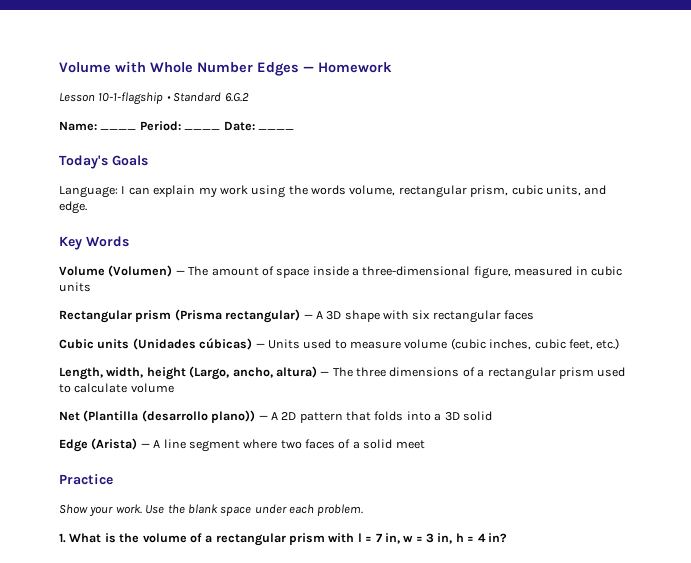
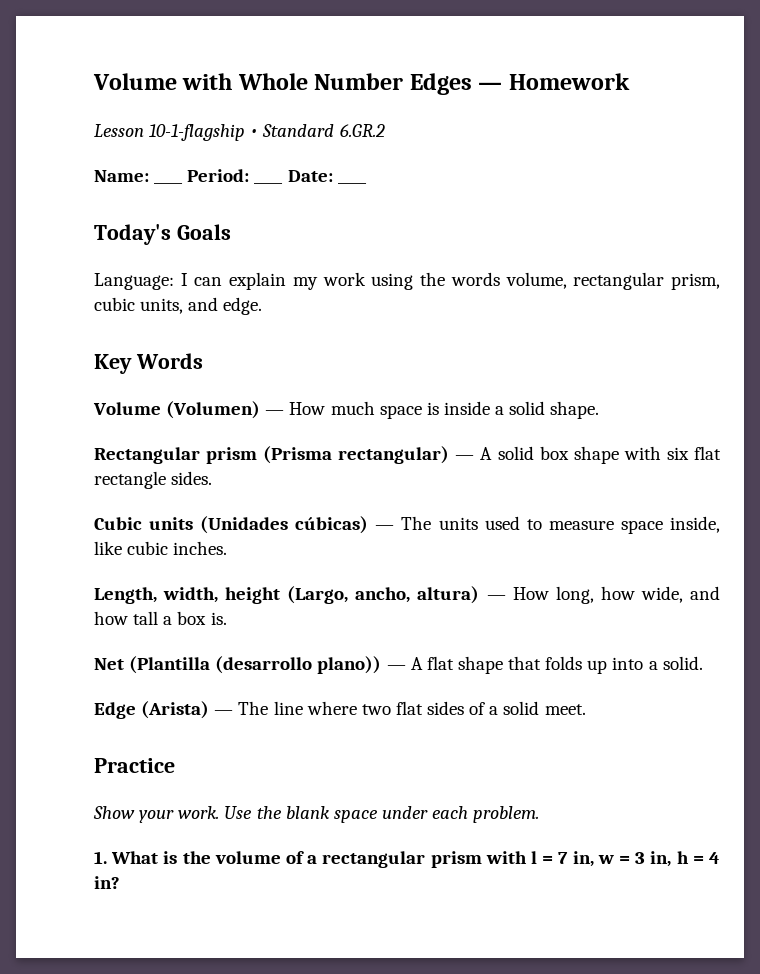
- Lesson 10-1-flagship • Standard 6.G.2
+ Lesson 10-1-flagship • Standard 6.GR.2
- Volume (Volumen) — The amount of space inside a three-dimensional figure, measured in cubic units
+ Volume (Volumen) — How much space is inside a solid shape.
- Rectangular prism (Prisma rectangular) — A 3D shape with six rectangular faces
+ Rectangular prism (Prisma rectangular) — A solid box shape with six flat rectangle sides.
- Cubic units (Unidades cúbicas) — Units used to measure volume (cubic inches, cubic feet, etc.)
+ Cubic units (Unidades cúbicas) — The units used to measure space inside, like cubic inches.
- Length, width, height (Largo, ancho, altura) — The three dimensions of a rectangular prism used to calculate volume
+ Length, width, height (Largo, ancho, altura) — How long, how wide, and how tall a box is.
- Net (Plantilla (desarrollo plano)) — A 2D pattern that folds into a 3D solid
+ Net (Plantilla (desarrollo plano)) — A flat shape that folds up into a solid.
- Edge (Arista) — A line segment where two faces of a solid meet
+ Edge (Arista) — The line where two flat sides of a solid meet.

